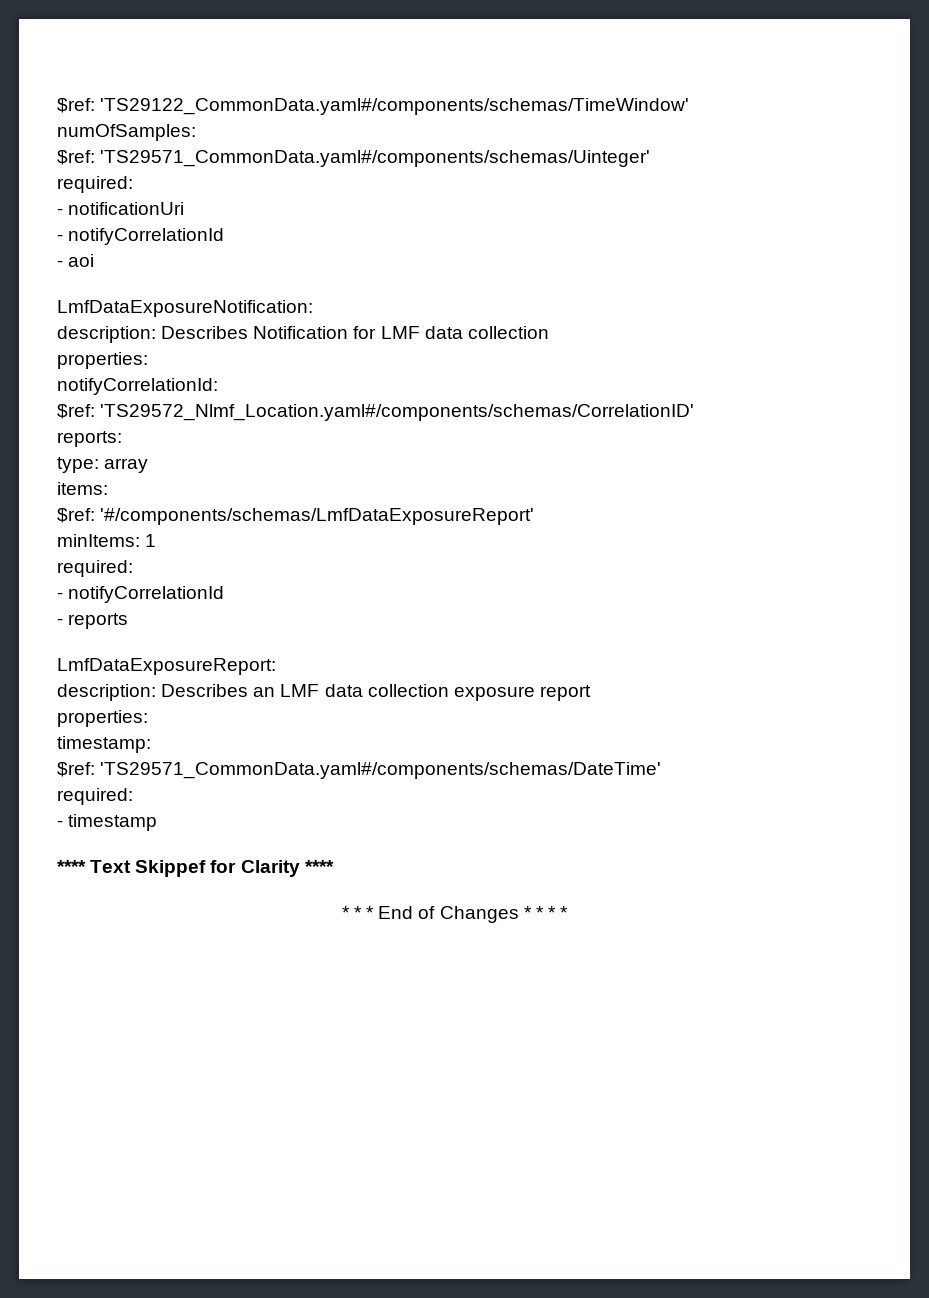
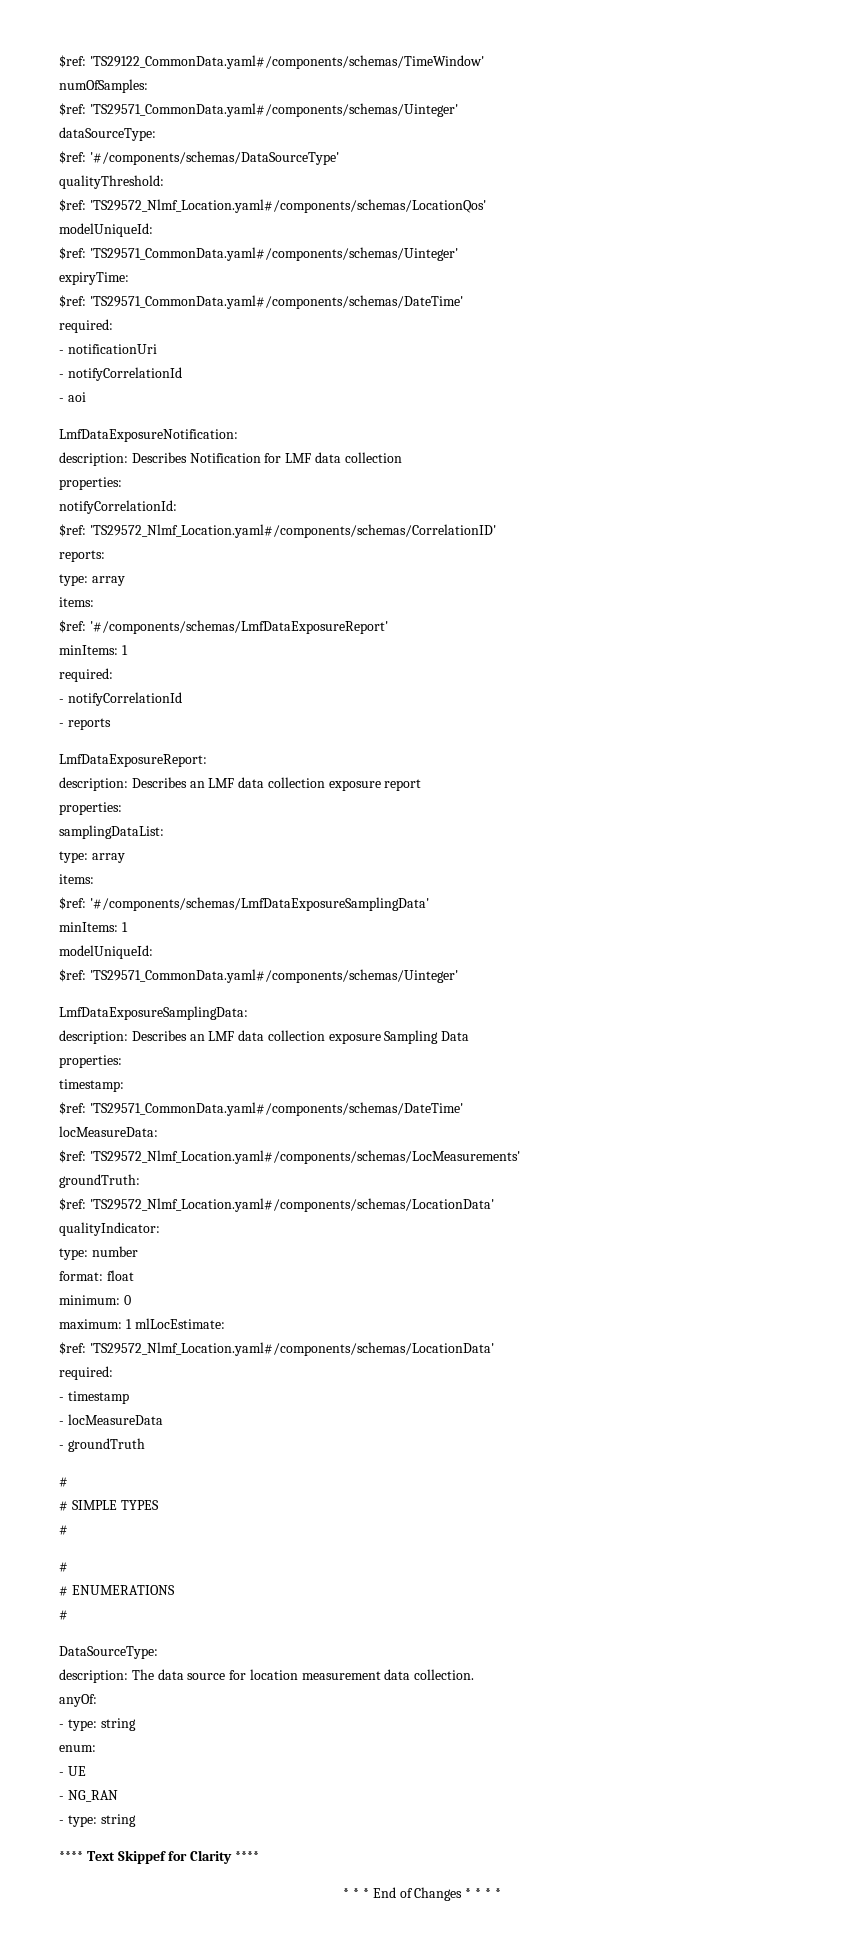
+ dataSourceType:
+ $ref: '#/components/schemas/DataSourceType'
+ qualityThreshold:
+ $ref: 'TS29572_Nlmf_Location.yaml#/components/schemas/LocationQos'
+ modelUniqueId:
+ $ref: 'TS29571_CommonData.yaml#/components/schemas/Uinteger'
+ expiryTime:
+ $ref: 'TS29571_CommonData.yaml#/components/schemas/DateTime'
+ samplingDataList:
+ type: array
+ items:
+ $ref: '#/components/schemas/LmfDataExposureSamplingData'
+ minItems: 1
+ modelUniqueId:
+ $ref: 'TS29571_CommonData.yaml#/components/schemas/Uinteger'
+ LmfDataExposureSamplingData:
+ description: Describes an LMF data collection exposure Sampling Data
+ properties:
  timestamp:
  $ref: 'TS29571_CommonData.yaml#/components/schemas/DateTime'
+ locMeasureData:
+ $ref: 'TS29572_Nlmf_Location.yaml#/components/schemas/LocMeasurements'
+ groundTruth:
+ $ref: 'TS29572_Nlmf_Location.yaml#/components/schemas/LocationData'
+ qualityIndicator:
+ type: number
+ format: float
+ minimum: 0
+ maximum: 1 mlLocEstimate:
+ $ref: 'TS29572_Nlmf_Location.yaml#/components/schemas/LocationData'
  required:
  - timestamp
+ - locMeasureData
+ - groundTruth
+ #
+ # SIMPLE TYPES
+ #
+ #
+ # ENUMERATIONS
+ #
+ DataSourceType:
+ description: The data source for location measurement data collection.
+ anyOf:
+ - type: string
+ enum:
+ - UE
+ - NG_RAN
+ - type: string

